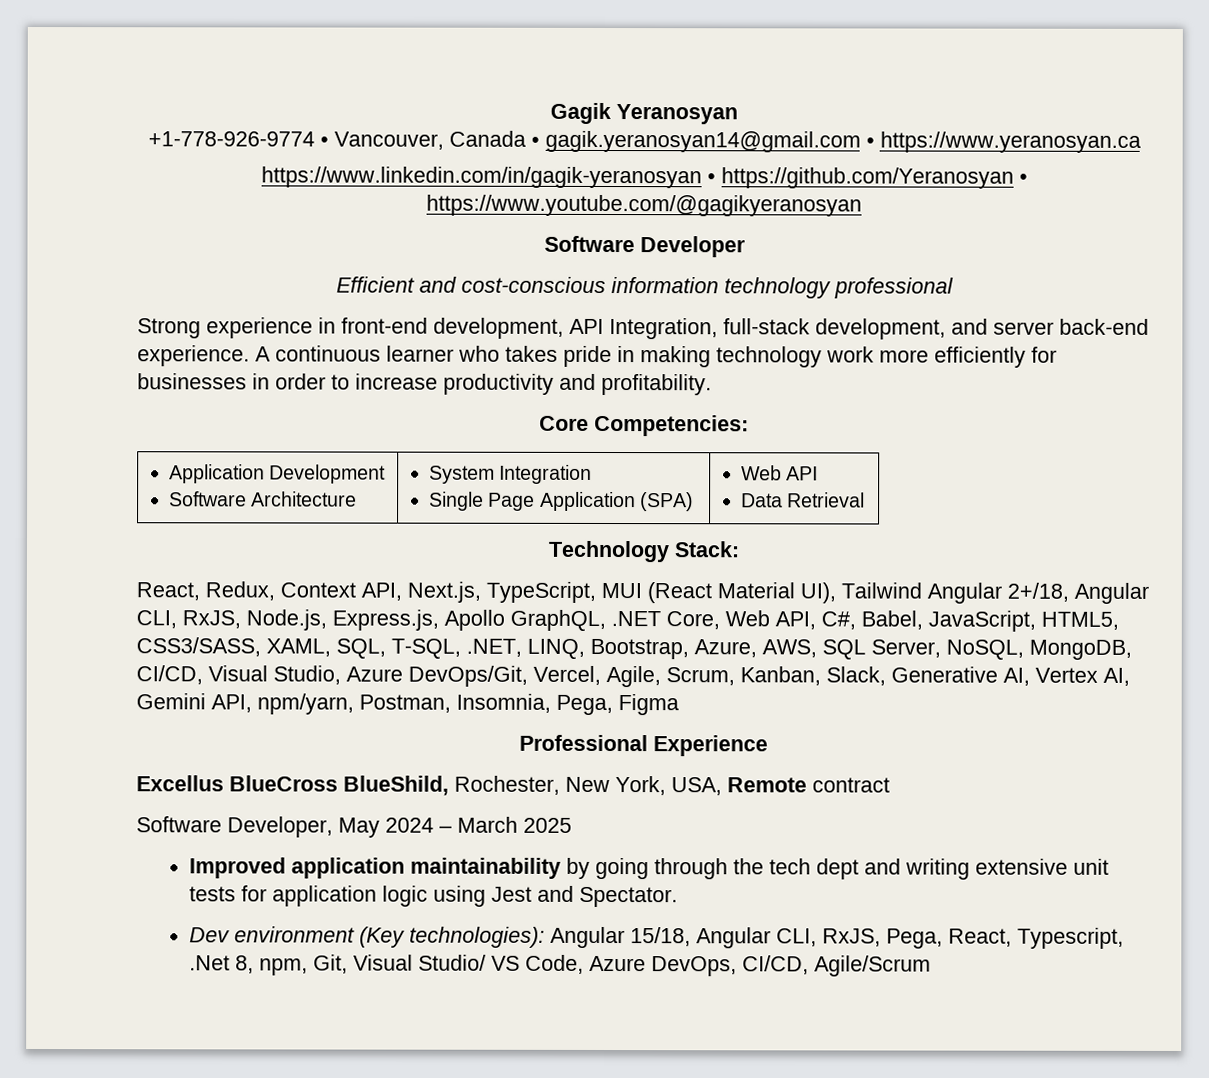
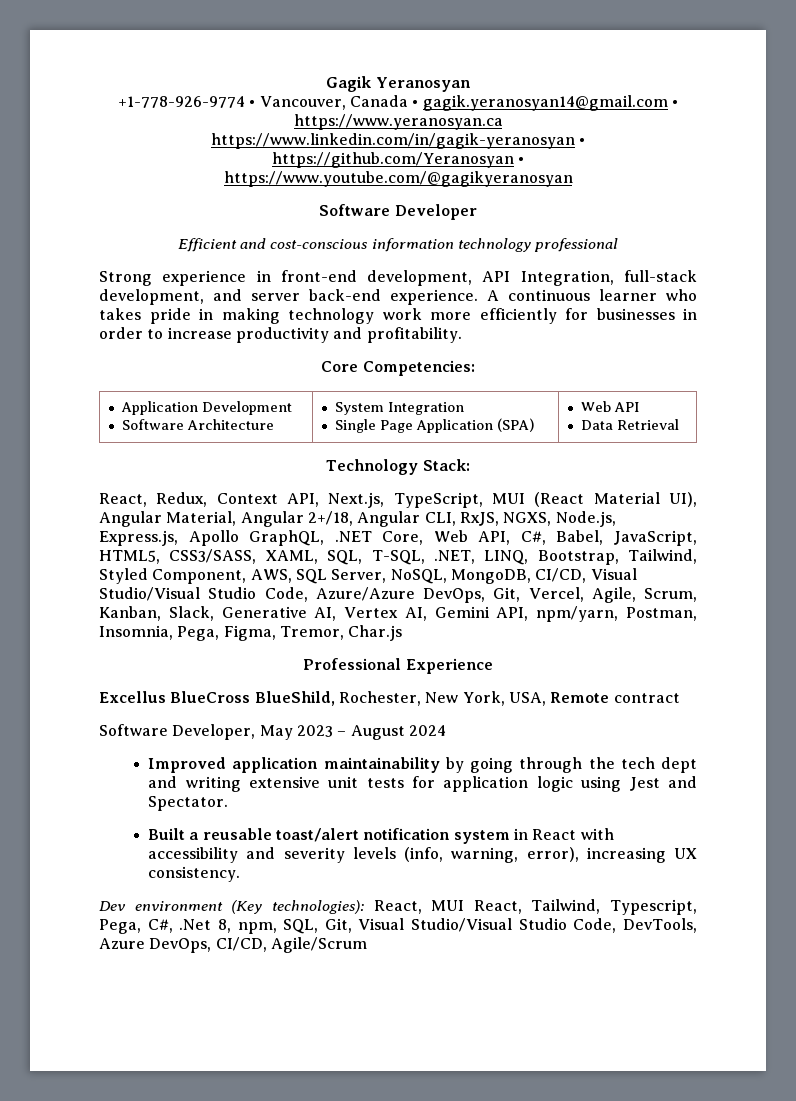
- React, Redux, Context API, Next.js, TypeScript, MUI (React Material UI), Tailwind Angular 2+/18, Angular CLI, RxJS, Node.js, Express.js, Apollo GraphQL, .NET Core, Web API, C#, Babel, JavaScript, HTML5, CSS3/SASS, XAML, SQL, T-SQL, .NET, LINQ, Bootstrap, Azure, AWS, SQL Server, NoSQL, MongoDB, CI/CD, Visual Studio, Azure DevOps/Git, Vercel, Agile, Scrum, Kanban, Slack, Generative AI, Vertex AI, Gemini API, npm/yarn, Postman, Insomnia, Pega, Figma
+ React, Redux, Context API, Next.js, TypeScript, MUI (React Material UI), Angular Material, Angular 2+/18, Angular CLI, RxJS, NGXS, Node.js, Express.js, Apollo GraphQL, .NET Core, Web API, C#, Babel, JavaScript, HTML5, CSS3/SASS, XAML, SQL, T-SQL, .NET, LINQ, Bootstrap, Tailwind, Styled Component, AWS, SQL Server, NoSQL, MongoDB, CI/CD, Visual Studio/Visual Studio Code, Azure/Azure DevOps, Git, Vercel, Agile, Scrum, Kanban, Slack, Generative AI, Vertex AI, Gemini API, npm/yarn, Postman, Insomnia, Pega, Figma, Tremor, Char.js
- Software Developer, May 2024 – March 2025
+ Software Developer, May 2023 – August 2024
- Dev environment (Key technologies): Angular 15/18, Angular CLI, RxJS, Pega, React, Typescript, .Net 8, npm, Git, Visual Studio/ VS Code, Azure DevOps, CI/CD, Agile/Scrum
+ Built a reusable toast/alert notification system in React with accessibility and severity levels (info, warning, error), increasing UX consistency.
+ Dev environment (Key technologies): React, MUI React, Tailwind, Typescript, Pega, C#, .Net 8, npm, SQL, Git, Visual Studio/Visual Studio Code, DevTools, Azure DevOps, CI/CD, Agile/Scrum

